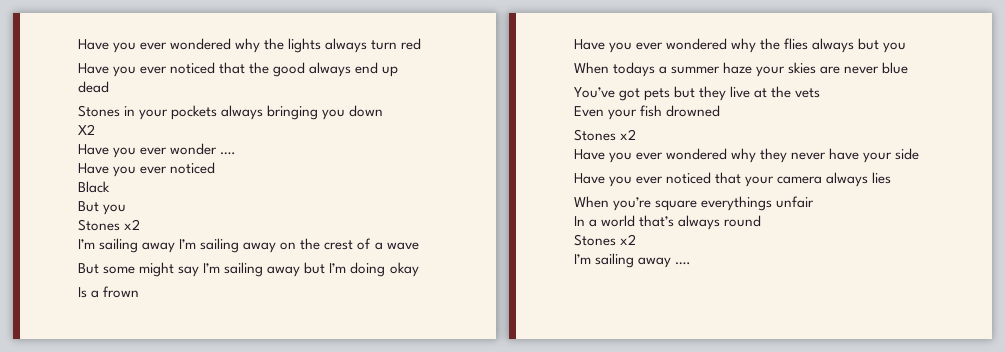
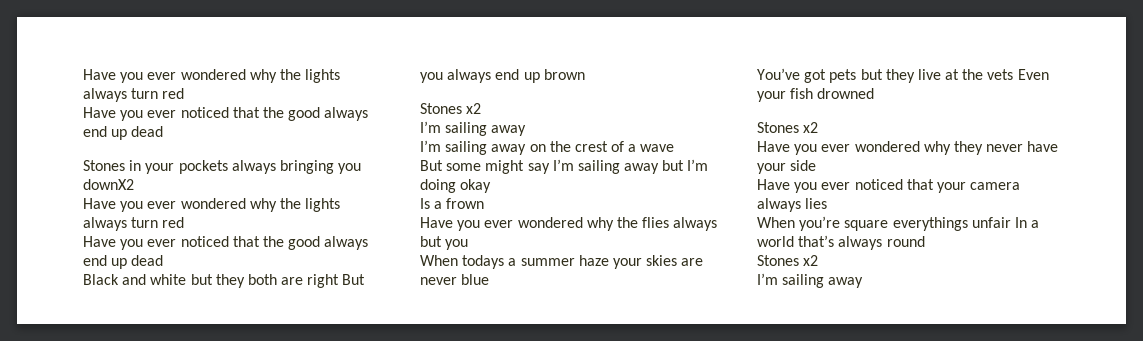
- Stones in your pockets always bringing you down
- X2
- Have you ever wonder ….
- Have you ever noticed
- Black
- But you
+ Stones in your pockets always bringing you downX2
+ Have you ever wondered why the lights always turn red
+ Have you ever noticed that the good always end up dead
+ Black and white but they both are right But you always end up brown
  Stones x2
- I’m sailing away I’m sailing away on the crest of a wave
+ I’m sailing away
+ I’m sailing away on the crest of a wave
- You’ve got pets but they live at the vets
- Even your fish drowned
+ You’ve got pets but they live at the vets Even your fish drowned
- When you’re square everythings unfair
- In a world that’s always round
+ When you’re square everythings unfair In a world that’s always round
  Stones x2
- I’m sailing away ….
+ I’m sailing away

